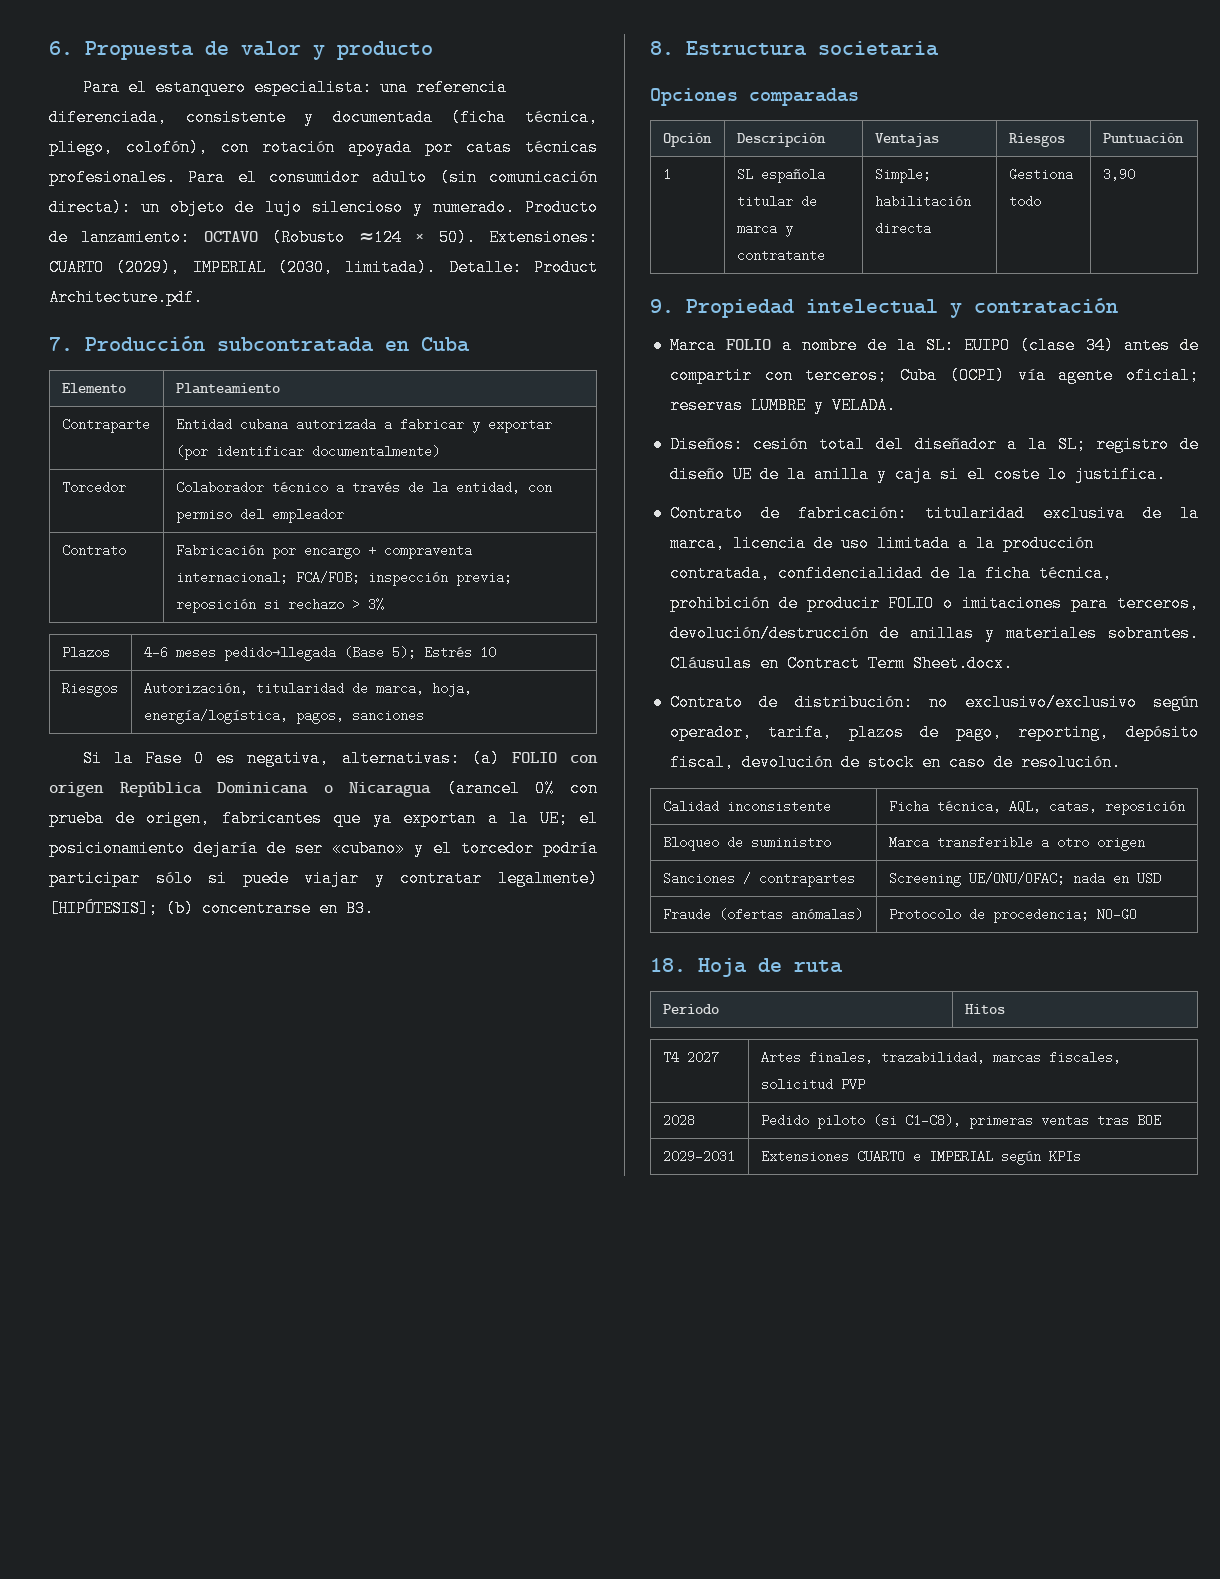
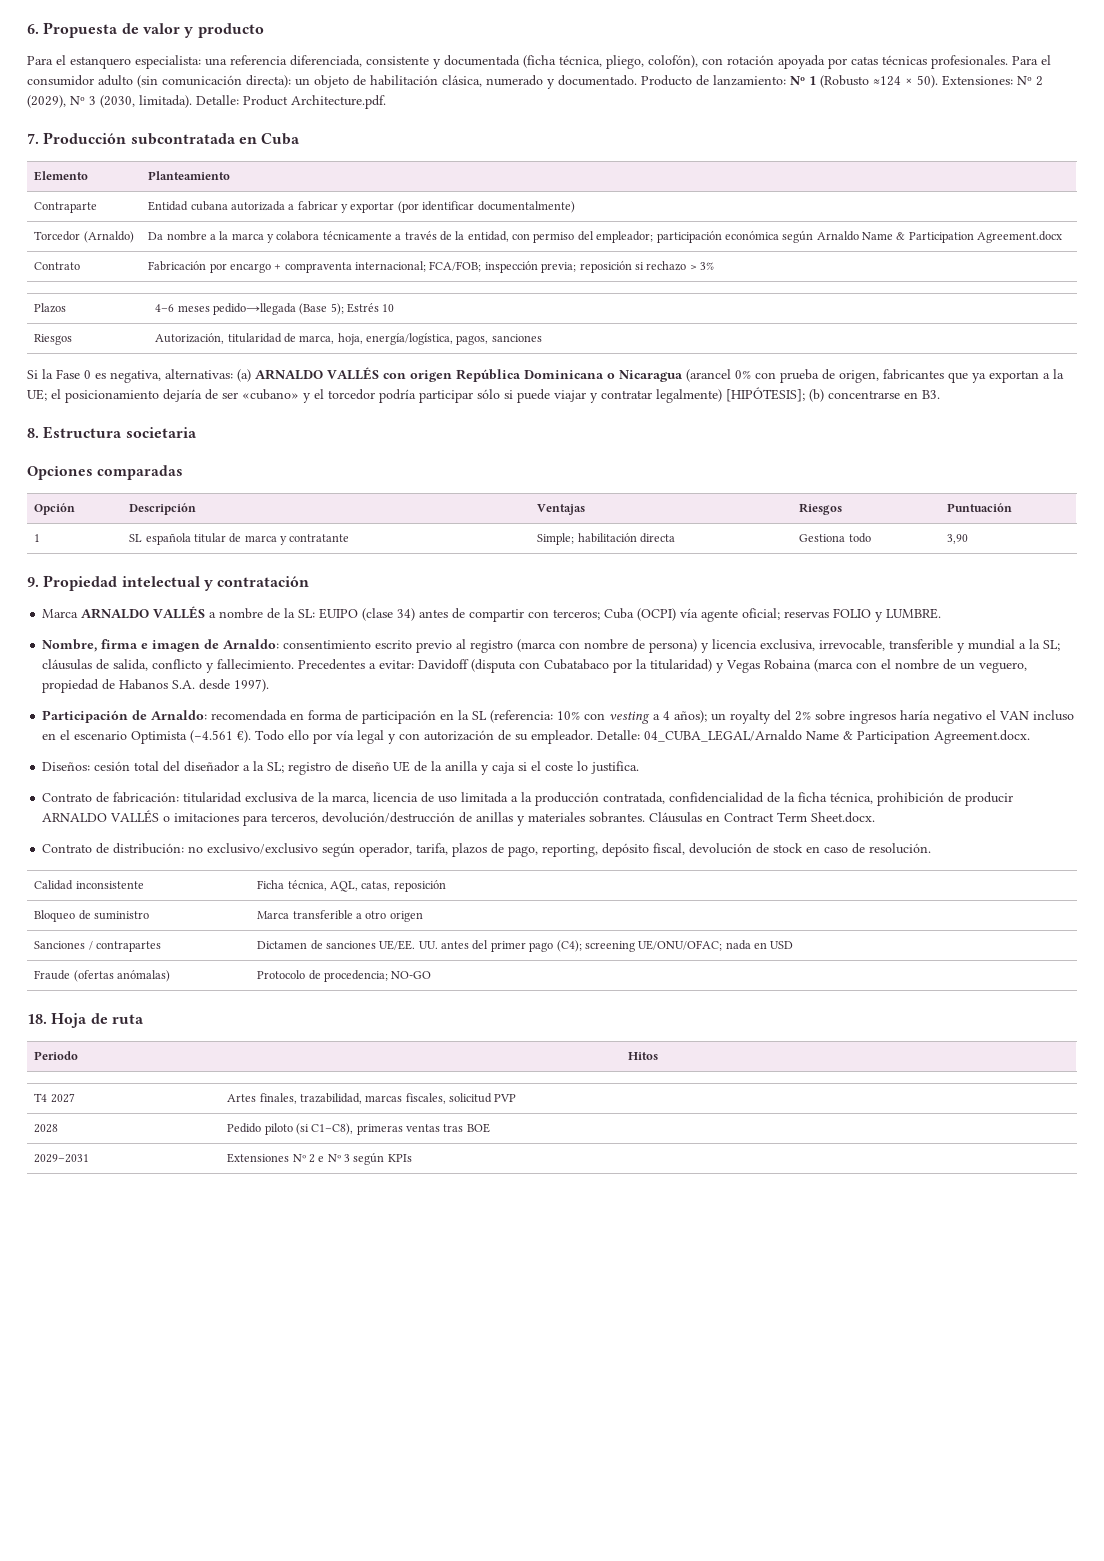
- Para el consumidor adulto (sin comunicación directa): un objeto de lujo silencioso y numerado.
+ Para el consumidor adulto (sin comunicación directa): un objeto de habilitación clásica, numerado y documentado.
- Producto de lanzamiento: OCTAVO (Robusto ≈124 × 50).
+ Producto de lanzamiento: Nº 1 (Robusto ≈124 × 50).
- Extensiones: CUARTO (2029), IMPERIAL (2030, limitada).
+ Extensiones: Nº 2 (2029), Nº 3 (2030, limitada).
- Torcedor | Colaborador técnico a través de la entidad, con permiso del empleador
+ Torcedor (Arnaldo) | Da nombre a la marca y colabora técnicamente a través de la entidad, con permiso del empleador; participación económica según Arnaldo Name & Participation Agreement.docx
- Si la Fase 0 es negativa, alternativas: (a) FOLIO con origen República Dominicana o Nicaragua (arancel 0% con prueba de origen, fabricantes que ya exportan a la UE; el posicionamiento dejaría de ser «cubano» y el torcedor podría participar sólo si puede viajar y contratar legalmente) [HIPÓTESIS]; (b) concentrarse en B3.
+ Si la Fase 0 es negativa, alternativas: (a) ARNALDO VALLÉS con origen República Dominicana o Nicaragua (arancel 0% con prueba de origen, fabricantes que ya exportan a la UE; el posicionamiento dejaría de ser «cubano» y el torcedor podría participar sólo si puede viajar y contratar legalmente) [HIPÓTESIS]; (b) concentrarse en B3.
- Marca FOLIO a nombre de la SL: EUIPO (clase 34) antes de compartir con terceros; Cuba (OCPI) vía agente oficial; reservas LUMBRE y VELADA.
+ Marca ARNALDO VALLÉS a nombre de la SL: EUIPO (clase 34) antes de compartir con terceros; Cuba (OCPI) vía agente oficial; reservas FOLIO y LUMBRE.
+ Nombre, firma e imagen de Arnaldo: consentimiento escrito previo al registro (marca con nombre de persona) y licencia exclusiva, irrevocable, transferible y mundial a la SL; cláusulas de salida, conflicto y fallecimiento. Precedentes a evitar: Davidoff (disputa con Cubatabaco por la titularidad) y Vegas Robaina (marca con el nombre de un veguero, propiedad de Habanos S.A. desde 1997).
+ Participación de Arnaldo: recomendada en forma de participación en la SL (referencia: 10% con vesting a 4 años); un royalty del 2% sobre ingresos haría negativo el VAN incluso en el escenario Optimista (−4.561 €). Todo ello por vía legal y con autorización de su empleador. Detalle: 04_CUBA_LEGAL/Arnaldo Name & Participation Agreement.docx.
- Contrato de fabricación: titularidad exclusiva de la marca, licencia de uso limitada a la producción contratada, confidencialidad de la ficha técnica, prohibición de producir FOLIO o imitaciones para terceros, devolución/destrucción de anillas y materiales sobrantes.
+ Contrato de fabricación: titularidad exclusiva de la marca, licencia de uso limitada a la producción contratada, confidencialidad de la ficha técnica, prohibición de producir ARNALDO VALLÉS o imitaciones para terceros, devolución/destrucción de anillas y materiales sobrantes.
- Sanciones / contrapartes | Screening UE/ONU/OFAC; nada en USD
+ Sanciones / contrapartes | Dictamen de sanciones UE/EE. UU. antes del primer pago (C4); screening UE/ONU/OFAC; nada en USD
- 2029–2031 | Extensiones CUARTO e IMPERIAL según KPIs
+ 2029–2031 | Extensiones Nº 2 e Nº 3 según KPIs

